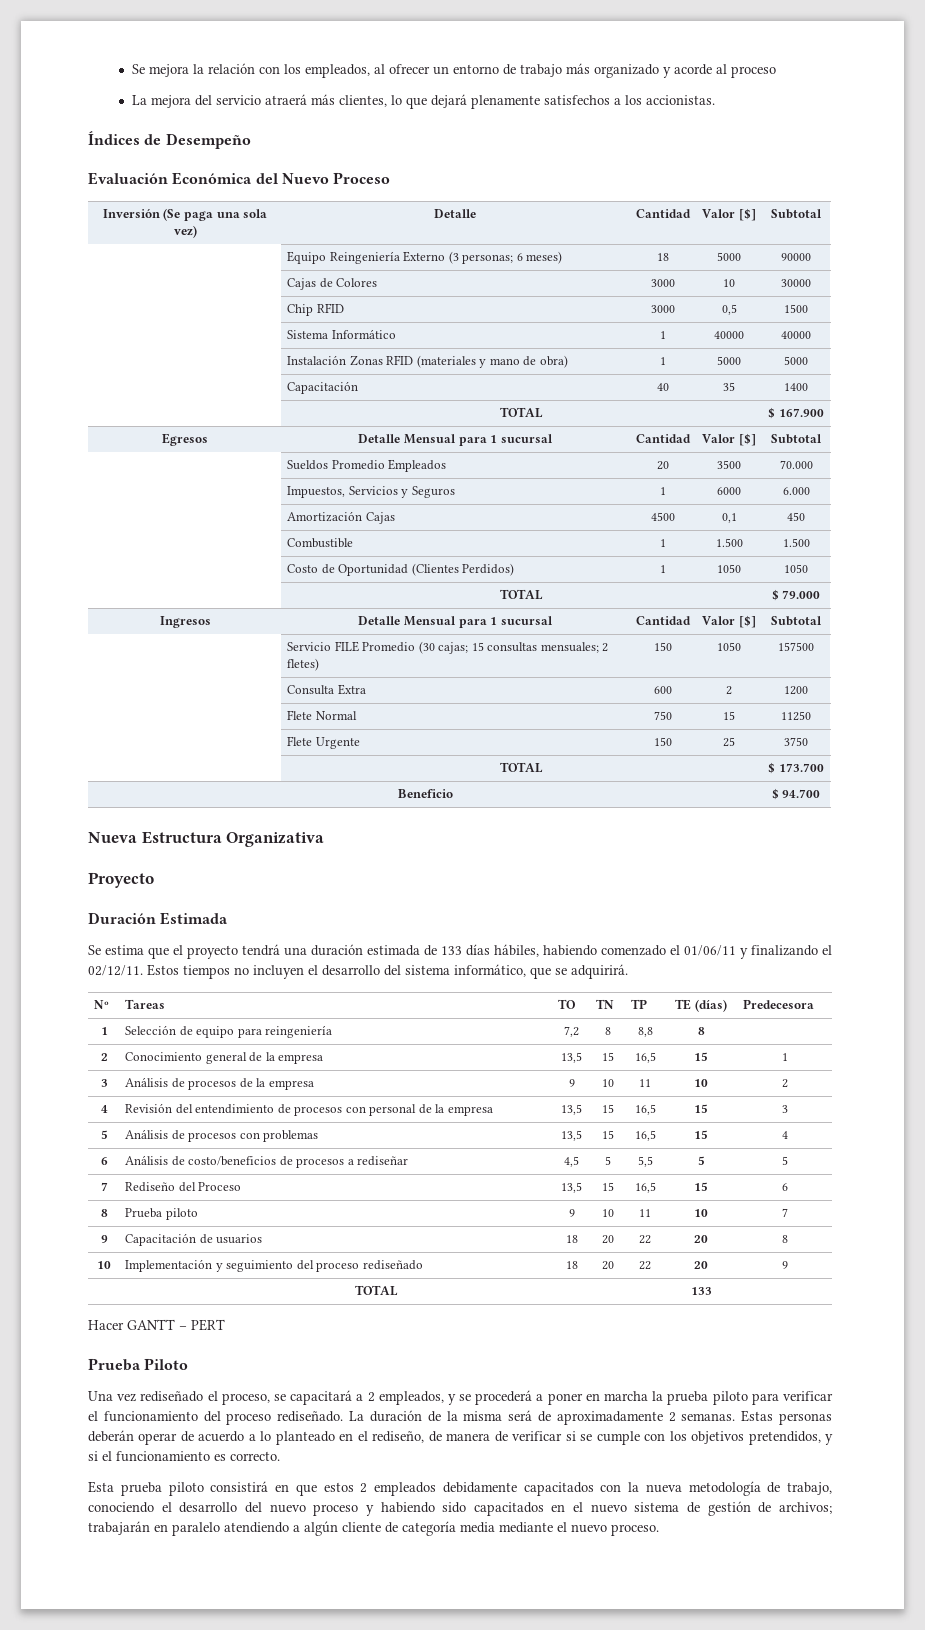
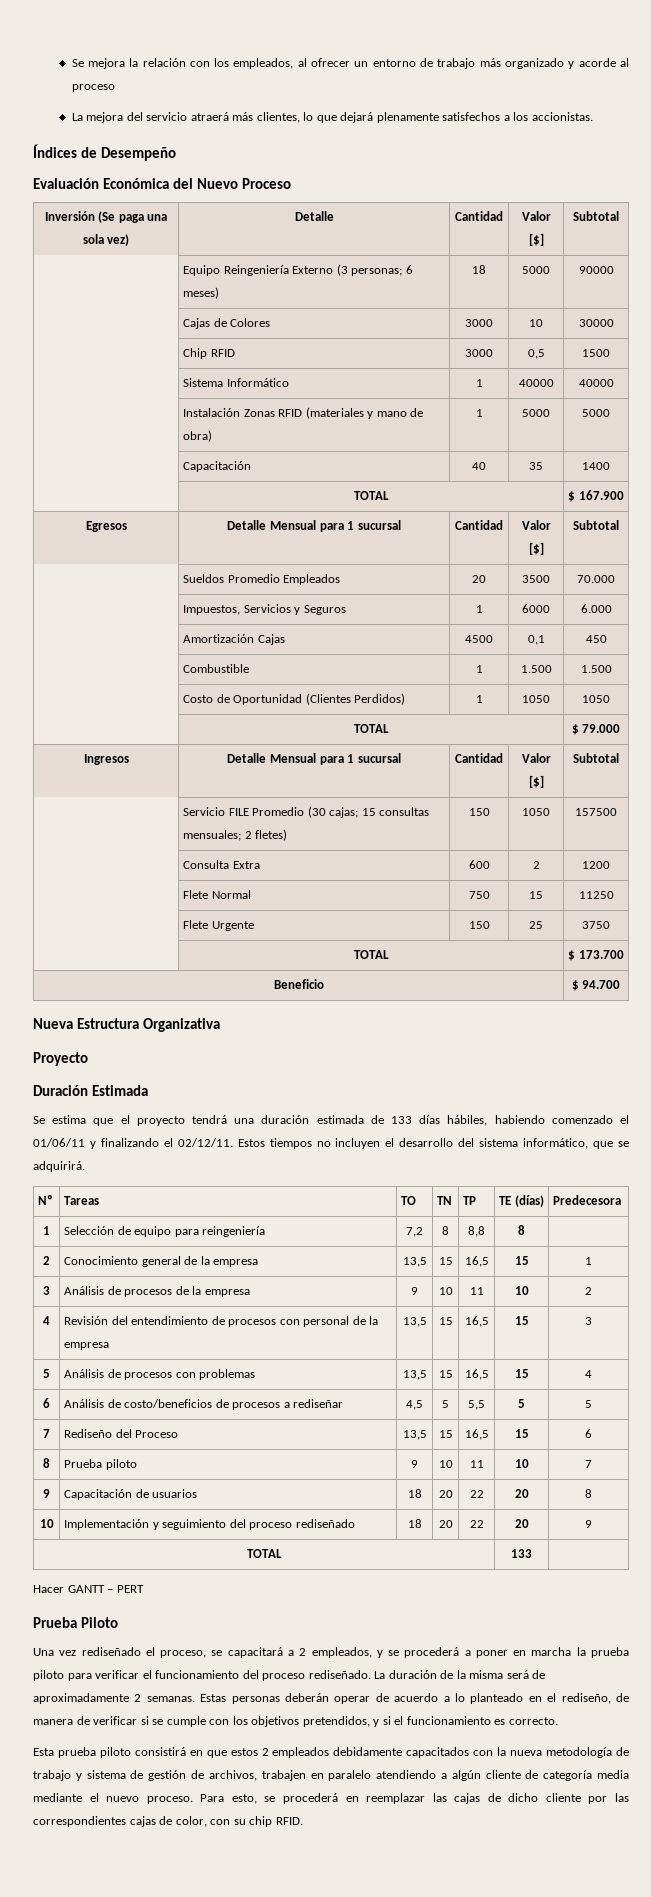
- Esta prueba piloto consistirá en que estos 2 empleados debidamente capacitados con la nueva metodología de trabajo, conociendo el desarrollo del nuevo proceso y habiendo sido capacitados en el nuevo sistema de gestión de archivos; trabajarán en paralelo atendiendo a algún cliente de categoría media mediante el nuevo proceso.
+ Esta prueba piloto consistirá en que estos 2 empleados debidamente capacitados con la nueva metodología de trabajo y sistema de gestión de archivos, trabajen en paralelo atendiendo a algún cliente de categoría media mediante el nuevo proceso.
+ Para esto, se procederá en reemplazar las cajas de dicho cliente por las correspondientes cajas de color, con su chip RFID.

